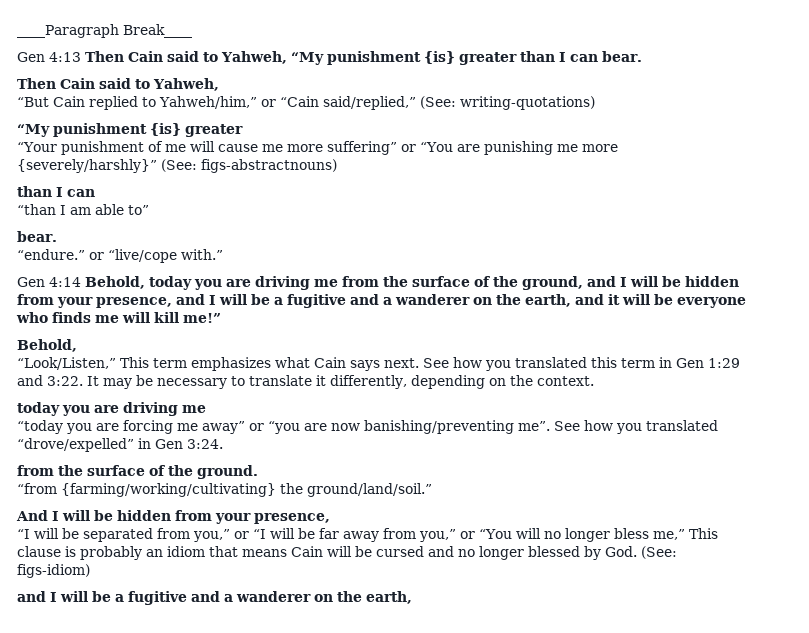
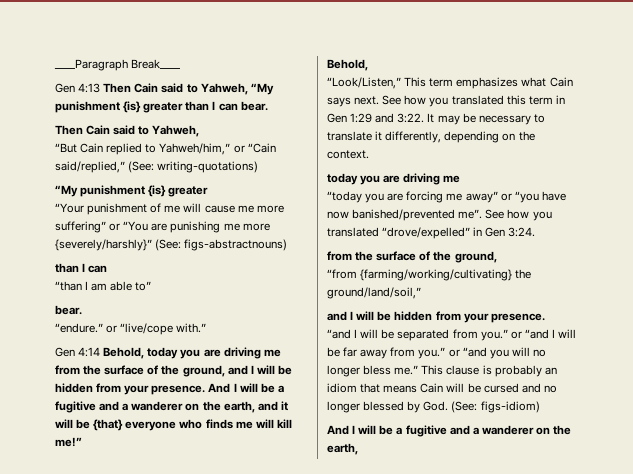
- Gen 4:14 Behold, today you are driving me from the surface of the ground, and I will be hidden from your presence, and I will be a fugitive and a wanderer on the earth, and it will be everyone who finds me will kill me!”
+ Gen 4:14 Behold, today you are driving me from the surface of the ground, and I will be hidden from your presence. And I will be a fugitive and a wanderer on the earth, and it will be {that} everyone who finds me will kill me!”
- “today you are forcing me away” or “you are now banishing/preventing me”.
+ “today you are forcing me away” or “you have now banished/prevented me”.
  See how you translated “drove/expelled” in Gen 3:24.
- from the surface of the ground.
+ from the surface of the ground,
- “from {farming/working/cultivating} the ground/land/soil.”
- And I will be hidden from your presence,
- “I will be separated from you,” or “I will be far away from you,” or “You will no longer bless me,” This clause is probably an idiom that means Cain will be cursed and no longer blessed by God. (See: figs-idiom)
- and I will be a fugitive and a wanderer on the earth,
+ “from {farming/working/cultivating} the ground/land/soil,”
+ and I will be hidden from your presence.
+ “and I will be separated from you.” or “and I will be far away from you.” or “and you will no longer bless me.” This clause is probably an idiom that means Cain will be cursed and no longer blessed by God. (See: figs-idiom)
+ And I will be a fugitive and a wanderer on the earth,

